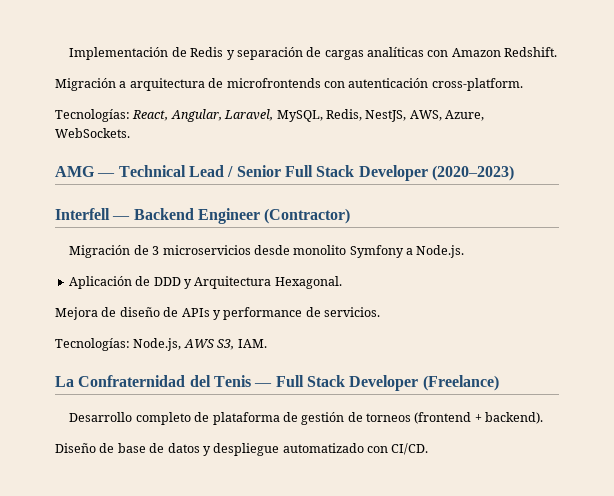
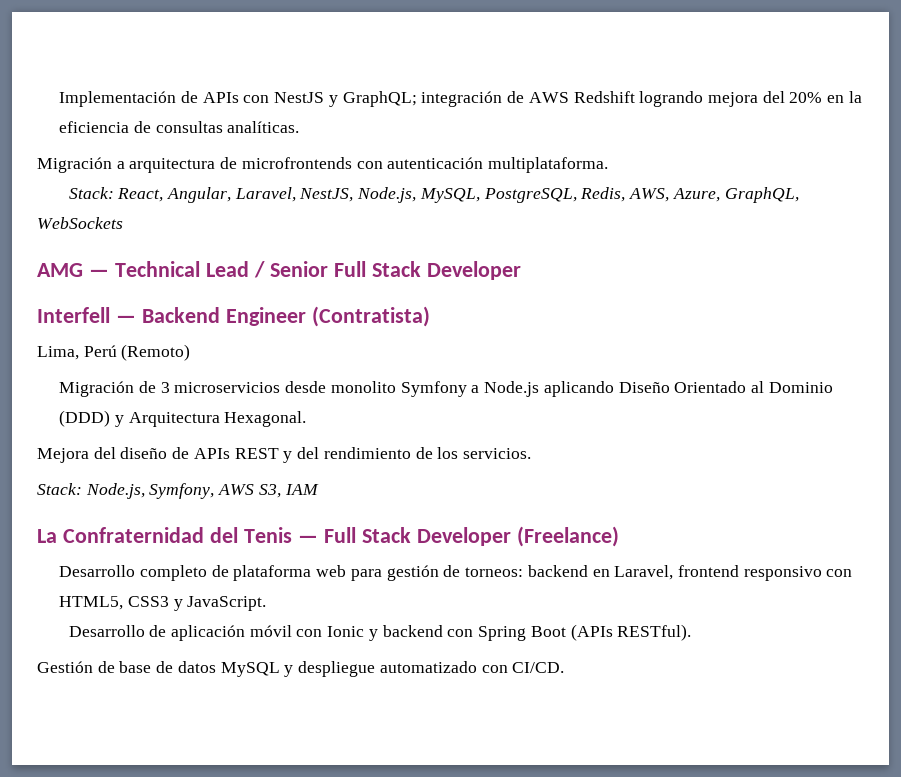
- Implementación de Redis y separación de cargas analíticas con Amazon Redshift.
+ Implementación de APIs con NestJS y GraphQL; integración de AWS Redshift logrando mejora del 20% en la eficiencia de consultas analíticas.
- Migración a arquitectura de microfrontends con autenticación cross-platform.
- Tecnologías: React, Angular, Laravel, MySQL, Redis, NestJS, AWS, Azure, WebSockets.
+ Migración a arquitectura de microfrontends con autenticación multiplataforma.
+ Stack: React, Angular, Laravel, NestJS, Node.js, MySQL, PostgreSQL, Redis, AWS, Azure, GraphQL, WebSockets
- AMG — Technical Lead / Senior Full Stack Developer (2020–2023)
+ AMG — Technical Lead / Senior Full Stack Developer
- Interfell — Backend Engineer (Contractor)
+ Interfell — Backend Engineer (Contratista)
+ Lima, Perú (Remoto)
- Migración de 3 microservicios desde monolito Symfony a Node.js.
- Aplicación de DDD y Arquitectura Hexagonal.
+ Migración de 3 microservicios desde monolito Symfony a Node.js aplicando Diseño Orientado al Dominio (DDD) y Arquitectura Hexagonal.
- Mejora de diseño de APIs y performance de servicios.
- Tecnologías: Node.js, AWS S3, IAM.
+ Mejora del diseño de APIs REST y del rendimiento de los servicios.
+ Stack: Node.js, Symfony, AWS S3, IAM
- Desarrollo completo de plataforma de gestión de torneos (frontend + backend).
- Diseño de base de datos y despliegue automatizado con CI/CD.
+ Desarrollo completo de plataforma web para gestión de torneos: backend en Laravel, frontend responsivo con HTML5, CSS3 y JavaScript.
+ Desarrollo de aplicación móvil con Ionic y backend con Spring Boot (APIs RESTful).
+ Gestión de base de datos MySQL y despliegue automatizado con CI/CD.

